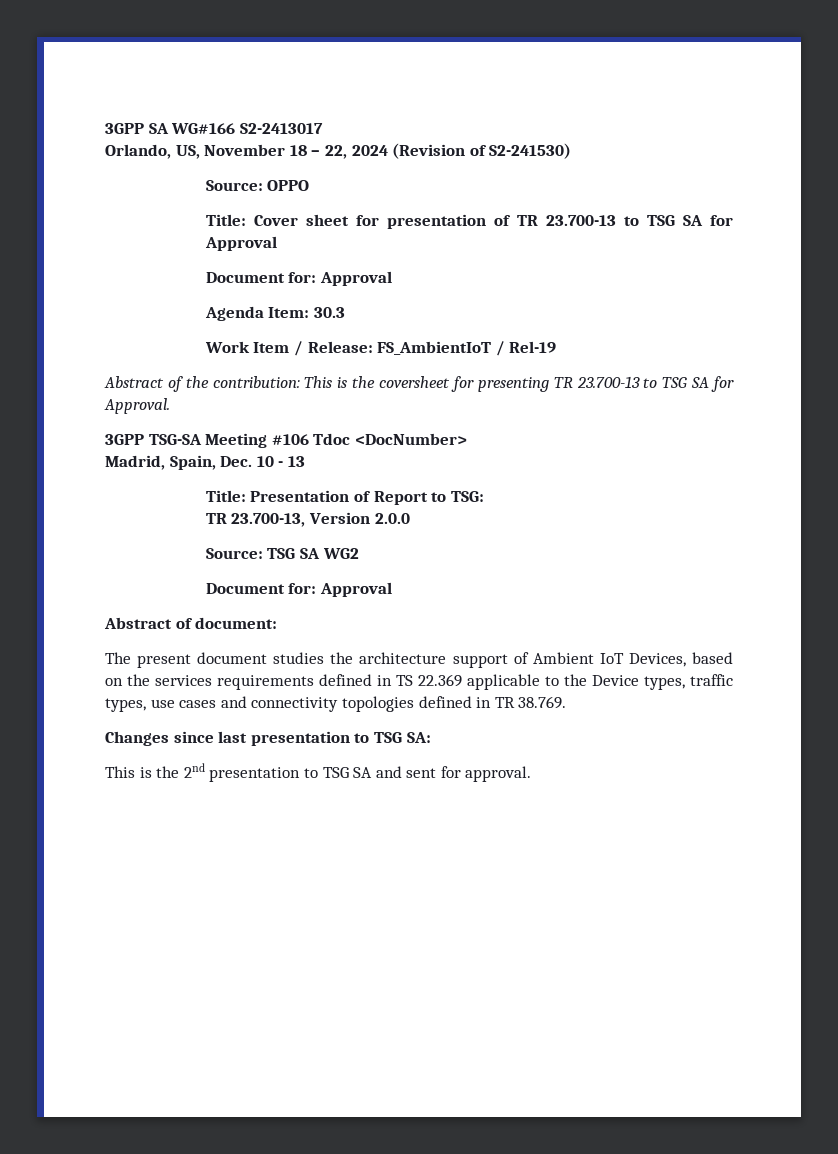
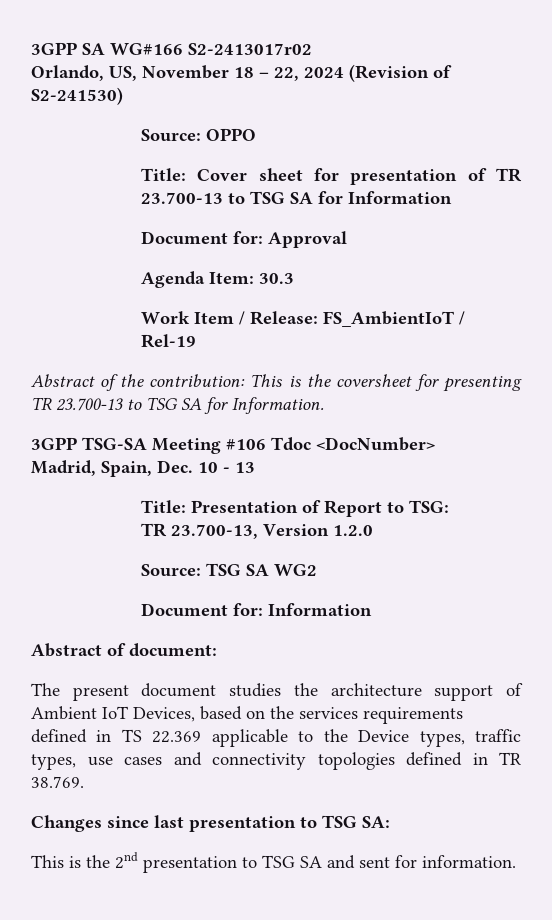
- 3GPP SA WG#166 S2-2413017
+ 3GPP SA WG#166 S2-2413017r02
- Title: Cover sheet for presentation of TR 23.700-13 to TSG SA for Approval
+ Title: Cover sheet for presentation of TR 23.700-13 to TSG SA for Information
- Abstract of the contribution: This is the coversheet for presenting TR 23.700-13 to TSG SA for Approval.
+ Abstract of the contribution: This is the coversheet for presenting TR 23.700-13 to TSG SA for Information.
- TR 23.700-13, Version 2.0.0
+ TR 23.700-13, Version 1.2.0
  Source: TSG SA WG2
- Document for: Approval
+ Document for: Information
- This is the 2nd presentation to TSG SA and sent for approval.
+ This is the 2nd presentation to TSG SA and sent for information.

